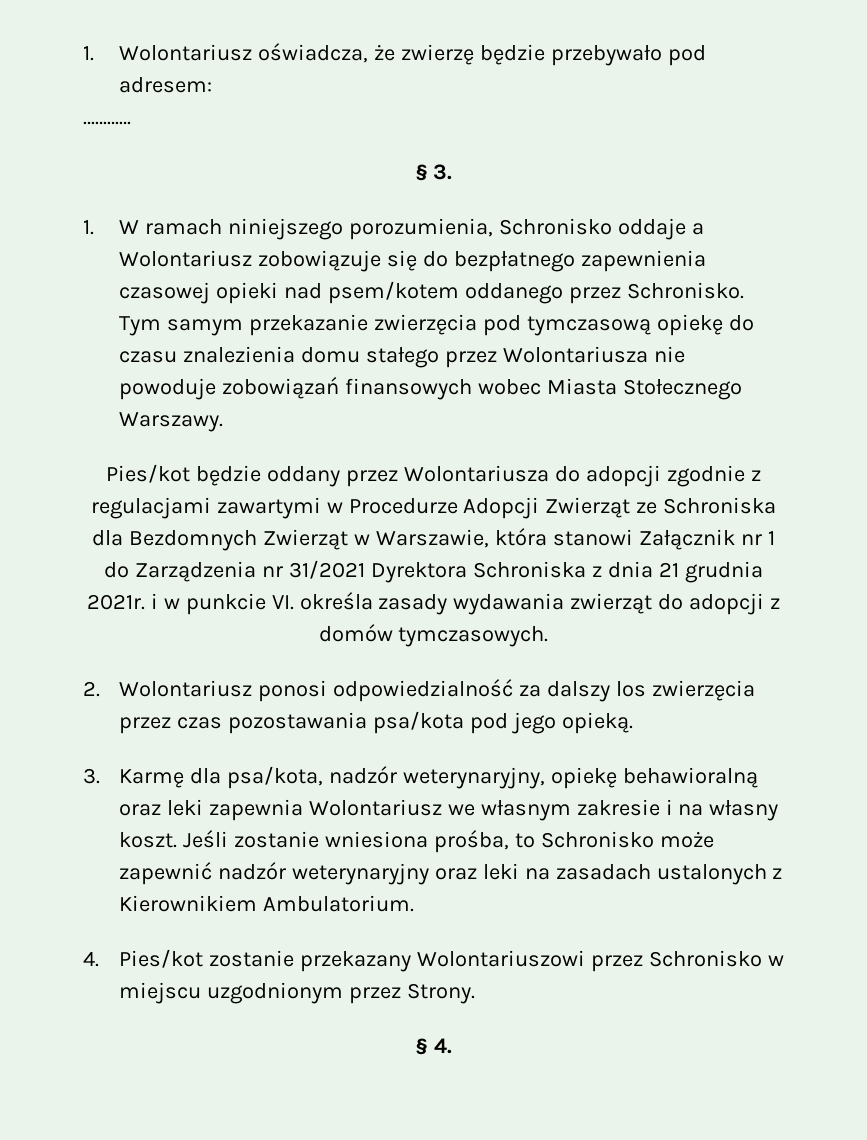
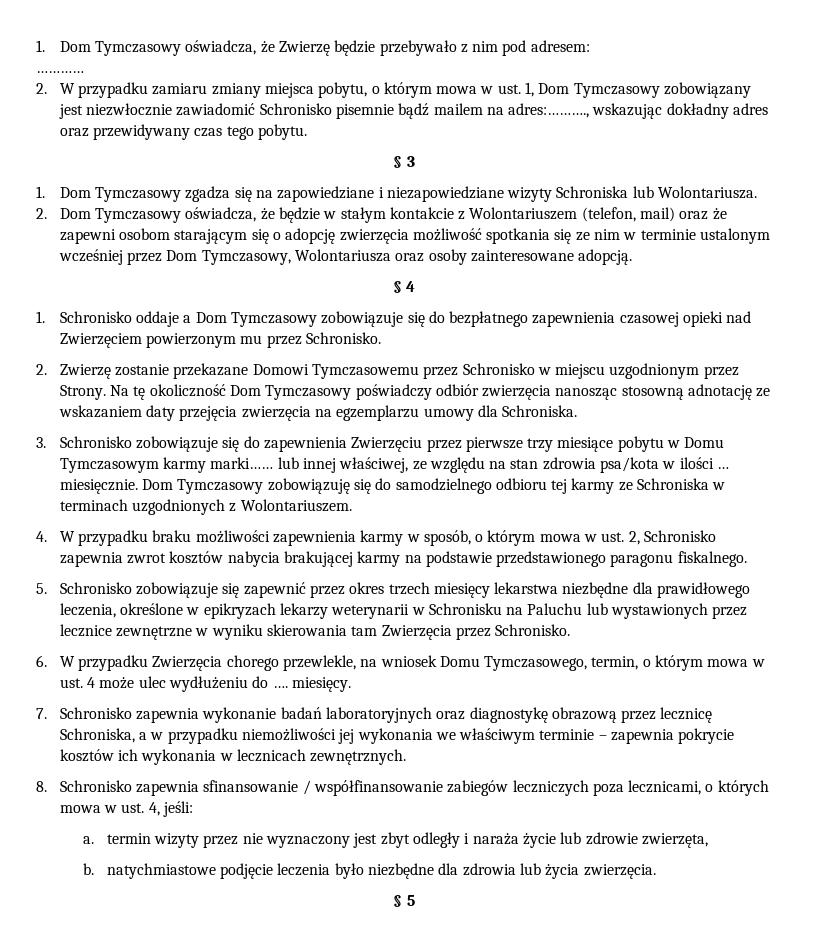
- 1. Wolontariusz oświadcza, że zwierzę będzie przebywało pod adresem:
+ 1. Dom Tymczasowy oświadcza, że Zwierzę będzie przebywało z nim pod adresem:
- § 3.
- 1. W ramach niniejszego porozumienia, Schronisko oddaje a Wolontariusz zobowiązuje się do bezpłatnego zapewnienia czasowej opieki nad psem/kotem oddanego przez Schronisko. Tym samym przekazanie zwierzęcia pod tymczasową opiekę do czasu znalezienia domu stałego przez Wolontariusza nie powoduje zobowiązań finansowych wobec Miasta Stołecznego Warszawy.
- Pies/kot będzie oddany przez Wolontariusza do adopcji zgodnie z regulacjami zawartymi w Procedurze Adopcji Zwierząt ze Schroniska dla Bezdomnych Zwierząt w Warszawie, która stanowi Załącznik nr 1 do Zarządzenia nr 31/2021 Dyrektora Schroniska z dnia 21 grudnia 2021r. i w punkcie VI. określa zasady wydawania zwierząt do adopcji z domów tymczasowych.
- 2. Wolontariusz ponosi odpowiedzialność za dalszy los zwierzęcia przez czas pozostawania psa/kota pod jego opieką.
- 3. Karmę dla psa/kota, nadzór weterynaryjny, opiekę behawioralną oraz leki zapewnia Wolontariusz we własnym zakresie i na własny koszt. Jeśli zostanie wniesiona prośba, to Schronisko może zapewnić nadzór weterynaryjny oraz leki na zasadach ustalonych z Kierownikiem Ambulatorium.
- 4. Pies/kot zostanie przekazany Wolontariuszowi przez Schronisko w miejscu uzgodnionym przez Strony.
- § 4.
+ 2. W przypadku zamiaru zmiany miejsca pobytu, o którym mowa w ust. 1, Dom Tymczasowy zobowiązany jest niezwłocznie zawiadomić Schronisko pisemnie bądź mailem na adres:………., wskazując dokładny adres oraz przewidywany czas tego pobytu.
+ § 3
+ 1. Dom Tymczasowy zgadza się na zapowiedziane i niezapowiedziane wizyty Schroniska lub Wolontariusza.
+ 2. Dom Tymczasowy oświadcza, że będzie w stałym kontakcie z Wolontariuszem (telefon, mail) oraz że zapewni osobom starającym się o adopcję zwierzęcia możliwość spotkania się ze nim w terminie ustalonym wcześniej przez Dom Tymczasowy, Wolontariusza oraz osoby zainteresowane adopcją.
+ § 4
+ 1. Schronisko oddaje a Dom Tymczasowy zobowiązuje się do bezpłatnego zapewnienia czasowej opieki nad Zwierzęciem powierzonym mu przez Schronisko.
+ 2. Zwierzę zostanie przekazane Domowi Tymczasowemu przez Schronisko w miejscu uzgodnionym przez Strony. Na tę okoliczność Dom Tymczasowy poświadczy odbiór zwierzęcia nanosząc stosowną adnotację ze wskazaniem daty przejęcia zwierzęcia na egzemplarzu umowy dla Schroniska.
+ 3. Schronisko zobowiązuje się do zapewnienia Zwierzęciu przez pierwsze trzy miesiące pobytu w Domu Tymczasowym karmy marki…… lub innej właściwej, ze względu na stan zdrowia psa/kota w ilości … miesięcznie. Dom Tymczasowy zobowiązuję się do samodzielnego odbioru tej karmy ze Schroniska w terminach uzgodnionych z Wolontariuszem.
+ 4. W przypadku braku możliwości zapewnienia karmy w sposób, o którym mowa w ust. 2, Schronisko zapewnia zwrot kosztów nabycia brakującej karmy na podstawie przedstawionego paragonu fiskalnego.
+ 5. Schronisko zobowiązuje się zapewnić przez okres trzech miesięcy lekarstwa niezbędne dla prawidłowego leczenia, określone w epikryzach lekarzy weterynarii w Schronisku na Paluchu lub wystawionych przez lecznice zewnętrzne w wyniku skierowania tam Zwierzęcia przez Schronisko.
+ 6. W przypadku Zwierzęcia chorego przewlekle, na wniosek Domu Tymczasowego, termin, o którym mowa w ust. 4 może ulec wydłużeniu do …. miesięcy.
+ 7. Schronisko zapewnia wykonanie badań laboratoryjnych oraz diagnostykę obrazową przez lecznicę Schroniska, a w przypadku niemożliwości jej wykonania we właściwym terminie – zapewnia pokrycie kosztów ich wykonania w lecznicach zewnętrznych.
+ 8. Schronisko zapewnia sfinansowanie / współfinansowanie zabiegów leczniczych poza lecznicami, o których mowa w ust. 4, jeśli:
+ a. termin wizyty przez nie wyznaczony jest zbyt odległy i naraża życie lub zdrowie zwierzęta,
+ b. natychmiastowe podjęcie leczenia było niezbędne dla zdrowia lub życia zwierzęcia.
+ § 5

